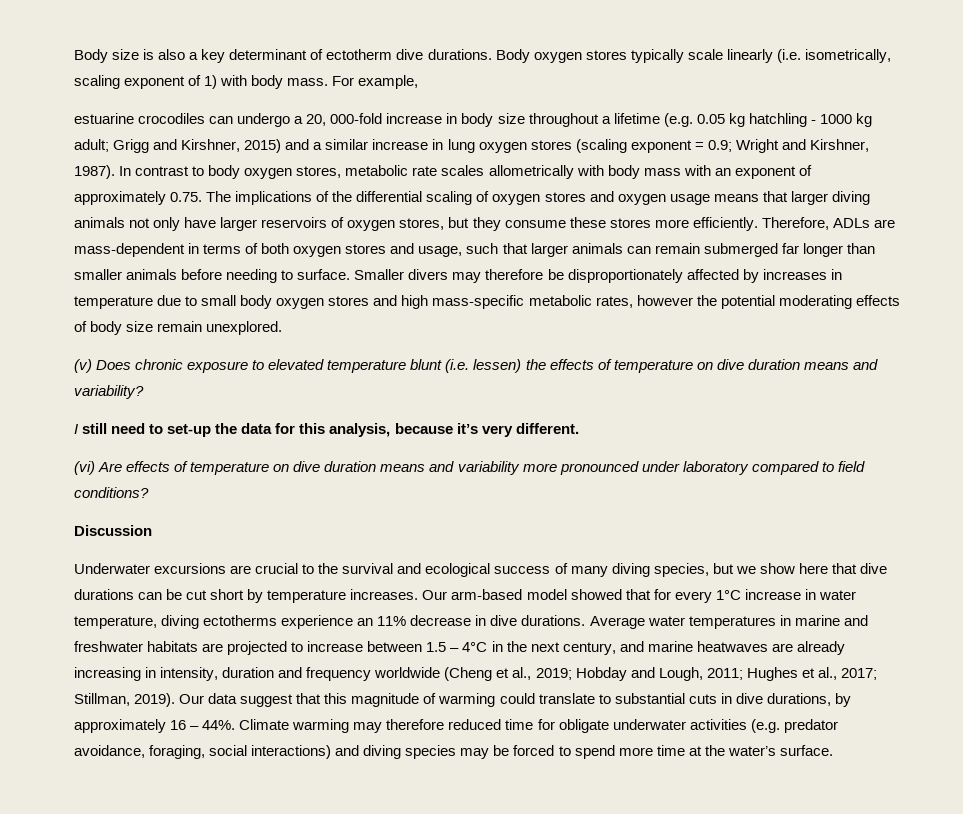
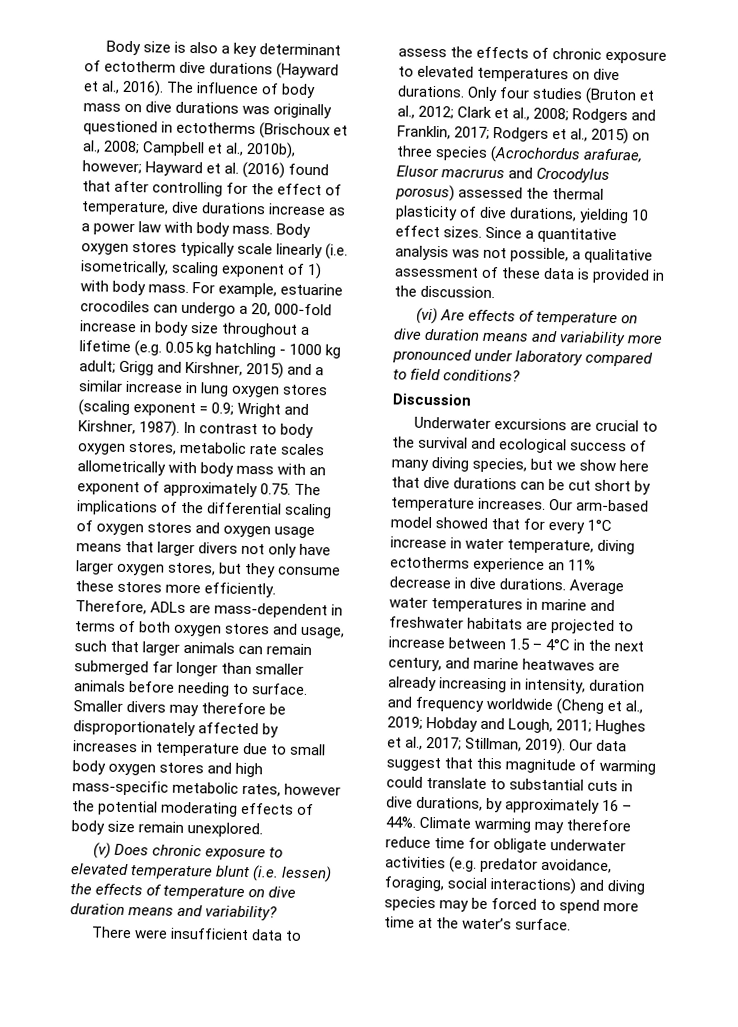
- Body size is also a key determinant of ectotherm dive durations.
+ Body size is also a key determinant of ectotherm dive durations (Hayward et al., 2016). The influence of body mass on dive durations was originally questioned in ectotherms (Brischoux et al., 2008; Campbell et al., 2010b), however; Hayward et al. (2016) found that after controlling for the effect of temperature, dive durations increase as a power law with body mass.
- For example,
- estuarine crocodiles can undergo a 20, 000-fold increase in body size throughout a lifetime (e.g. 0.05 kg hatchling - 1000 kg adult; Grigg and Kirshner, 2015) and a similar increase in lung oxygen stores (scaling exponent = 0.9; Wright and Kirshner, 1987).
+ For example, estuarine crocodiles can undergo a 20, 000-fold increase in body size throughout a lifetime (e.g. 0.05 kg hatchling - 1000 kg adult; Grigg and Kirshner, 2015) and a similar increase in lung oxygen stores (scaling exponent = 0.9; Wright and Kirshner, 1987).
- In contrast to body oxygen stores, metabolic rate scales allometrically with body mass with an exponent of approximately 0.75. The implications of the differential scaling of oxygen stores and oxygen usage means that larger diving animals not only have larger reservoirs of oxygen stores, but they consume these stores more efficiently.
+ In contrast to body oxygen stores, metabolic rate scales allometrically with body mass with an exponent of approximately 0.75. The implications of the differential scaling of oxygen stores and oxygen usage means that larger divers not only have larger oxygen stores, but they consume these stores more efficiently.
- I still need to set-up the data for this analysis, because it’s very different.
+ There were insufficient data to assess the effects of chronic exposure to elevated temperatures on dive durations. Only four studies (Bruton et al., 2012; Clark et al., 2008; Rodgers and Franklin, 2017; Rodgers et al., 2015) on three species (Acrochordus arafurae, Elusor macrurus and Crocodylus porosus) assessed the thermal plasticity of dive durations, yielding 10 effect sizes. Since a quantitative analysis was not possible, a qualitative assessment of these data is provided in the discussion.
- Climate warming may therefore reduced time for obligate underwater activities (e.g. predator avoidance, foraging, social interactions) and diving species may be forced to spend more time at the water’s surface.
+ Climate warming may therefore reduce time for obligate underwater activities (e.g. predator avoidance, foraging, social interactions) and diving species may be forced to spend more time at the water’s surface.

